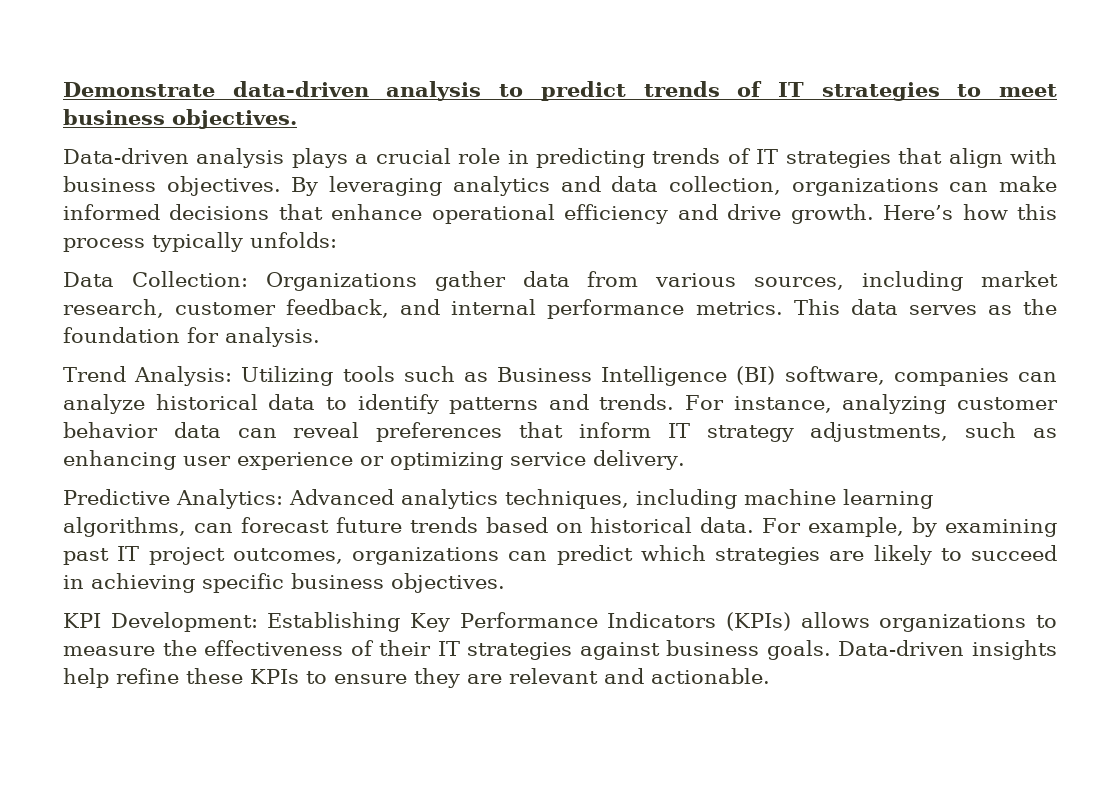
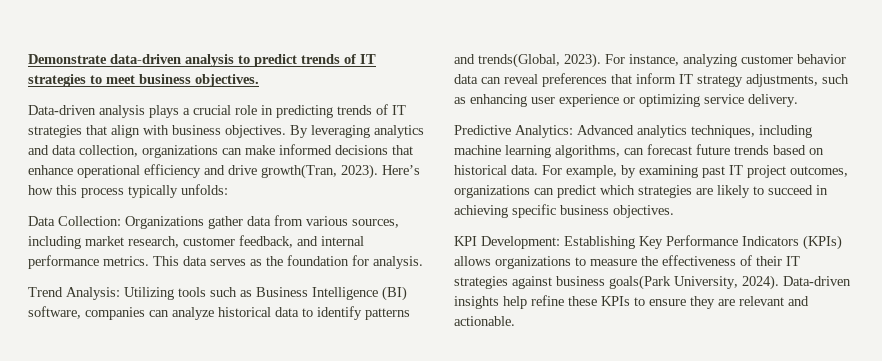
- By leveraging analytics and data collection, organizations can make informed decisions that enhance operational efficiency and drive growth.
+ By leveraging analytics and data collection, organizations can make informed decisions that enhance operational efficiency and drive growth(Tran, 2023).
- Trend Analysis: Utilizing tools such as Business Intelligence (BI) software, companies can analyze historical data to identify patterns and trends.
+ Trend Analysis: Utilizing tools such as Business Intelligence (BI) software, companies can analyze historical data to identify patterns and trends(Global, 2023).
- KPI Development: Establishing Key Performance Indicators (KPIs) allows organizations to measure the effectiveness of their IT strategies against business goals.
+ KPI Development: Establishing Key Performance Indicators (KPIs) allows organizations to measure the effectiveness of their IT strategies against business goals(Park University, 2024).

